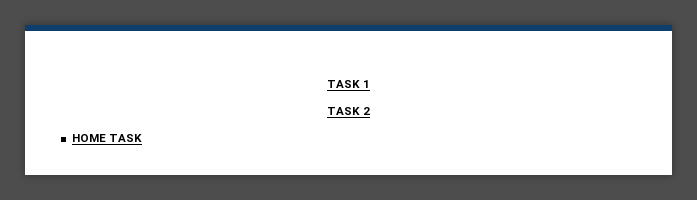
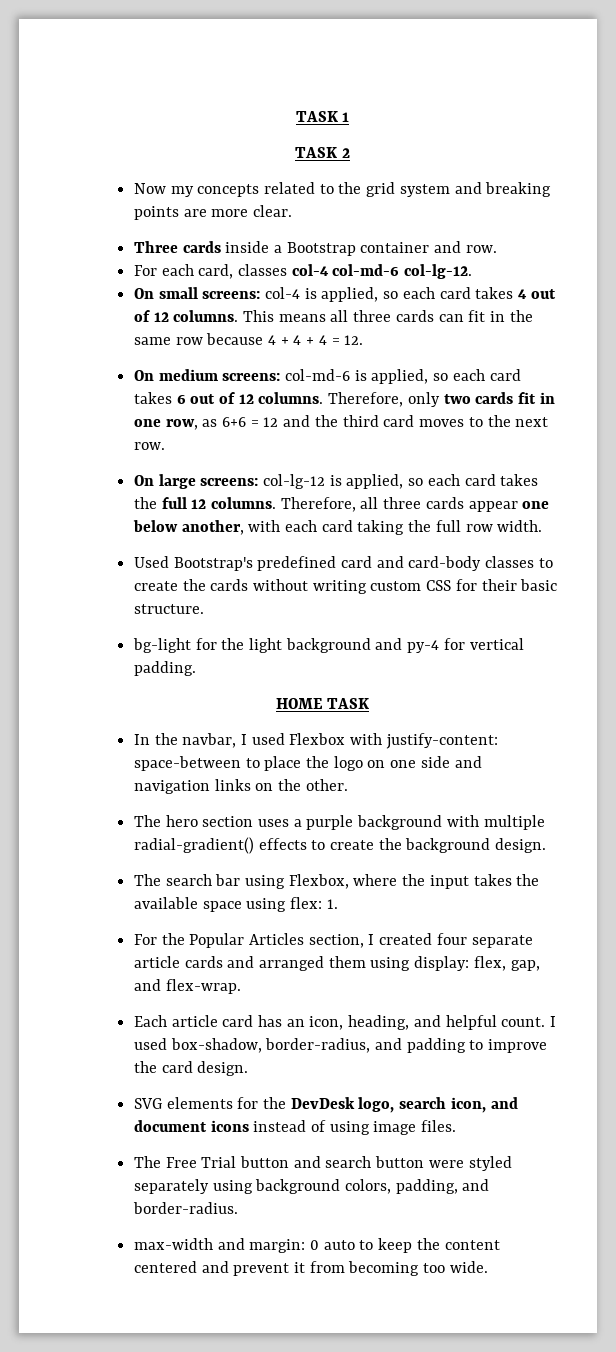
+ Now my concepts related to the grid system and breaking points are more clear.
+ Three cards inside a Bootstrap container and row.
+ For each card, classes col-4 col-md-6 col-lg-12.
+ On small screens: col-4 is applied, so each card takes 4 out of 12 columns. This means all three cards can fit in the same row because 4 + 4 + 4 = 12.
+ On medium screens: col-md-6 is applied, so each card takes 6 out of 12 columns. Therefore, only two cards fit in one row, as 6+6 = 12 and the third card moves to the next row.
+ On large screens: col-lg-12 is applied, so each card takes the full 12 columns. Therefore, all three cards appear one below another, with each card taking the full row width.
+ Used Bootstrap's predefined card and card-body classes to create the cards without writing custom CSS for their basic structure.
+ bg-light for the light background and py-4 for vertical padding.
  HOME TASK
+ In the navbar, I used Flexbox with justify-content: space-between to place the logo on one side and navigation links on the other.
+ The hero section uses a purple background with multiple radial-gradient() effects to create the background design.
+ The search bar using Flexbox, where the input takes the available space using flex: 1.
+ For the Popular Articles section, I created four separate article cards and arranged them using display: flex, gap, and flex-wrap.
+ Each article card has an icon, heading, and helpful count. I used box-shadow, border-radius, and padding to improve the card design.
+ SVG elements for the DevDesk logo, search icon, and document icons instead of using image files.
+ The Free Trial button and search button were styled separately using background colors, padding, and border-radius.
+ max-width and margin: 0 auto to keep the content centered and prevent it from becoming too wide.

